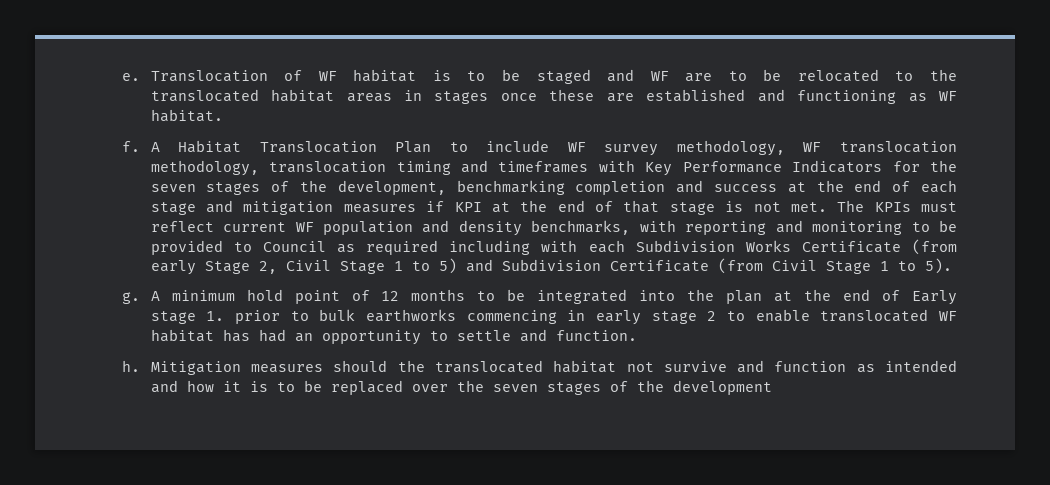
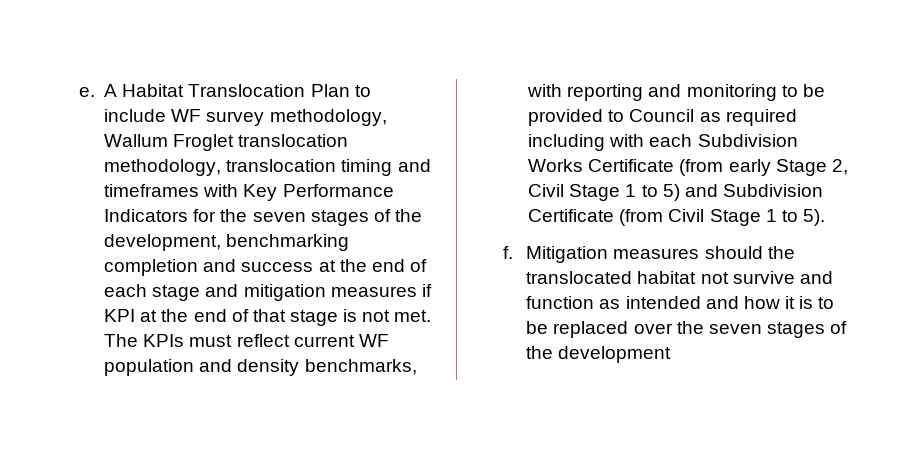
- Translocation of WF habitat is to be staged and WF are to be relocated to the translocated habitat areas in stages once these are established and functioning as WF habitat.
- f.
- A Habitat Translocation Plan to include WF survey methodology, WF translocation methodology, translocation timing and timeframes with Key Performance Indicators for the seven stages of the development, benchmarking completion and success at the end of each stage and mitigation measures if KPI at the end of that stage is not met.
+ A Habitat Translocation Plan to include WF survey methodology, Wallum Froglet translocation methodology, translocation timing and timeframes with Key Performance Indicators for the seven stages of the development, benchmarking completion and success at the end of each stage and mitigation measures if KPI at the end of that stage is not met.
- g. A minimum hold point of 12 months to be integrated into the plan at the end of Early stage 1. prior to bulk earthworks commencing in early stage 2 to enable translocated WF habitat has had an opportunity to settle and function.
- h.
+ f.

